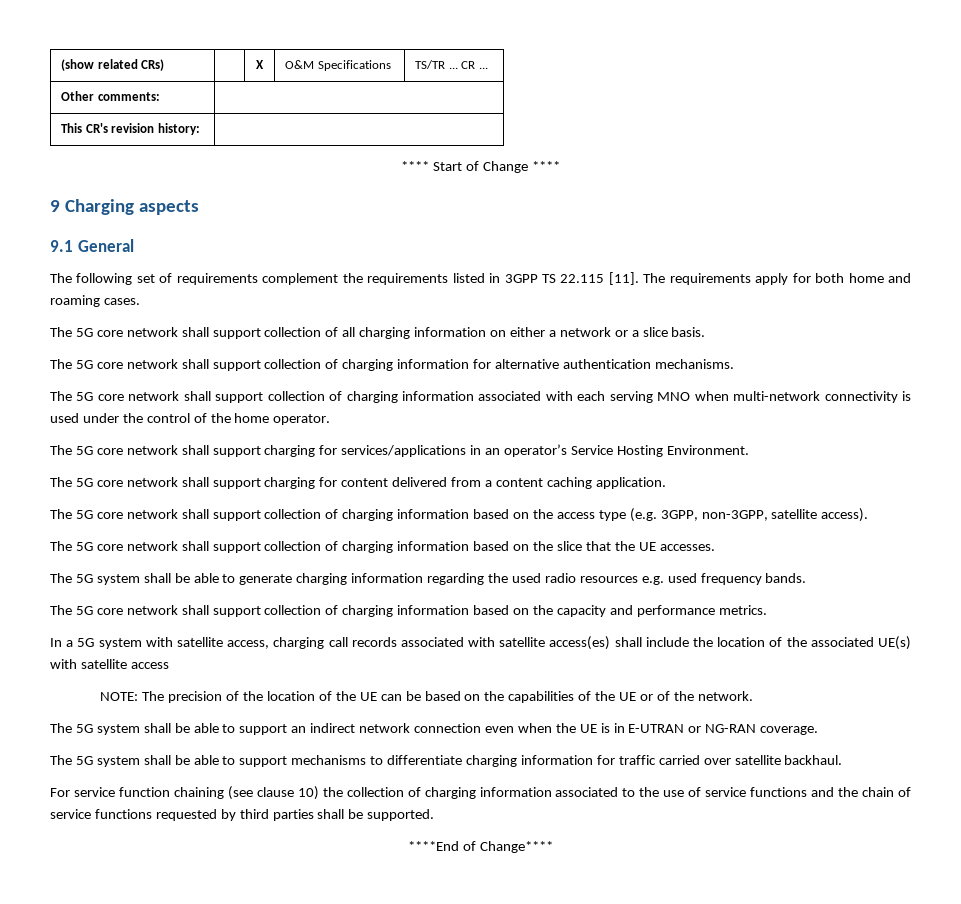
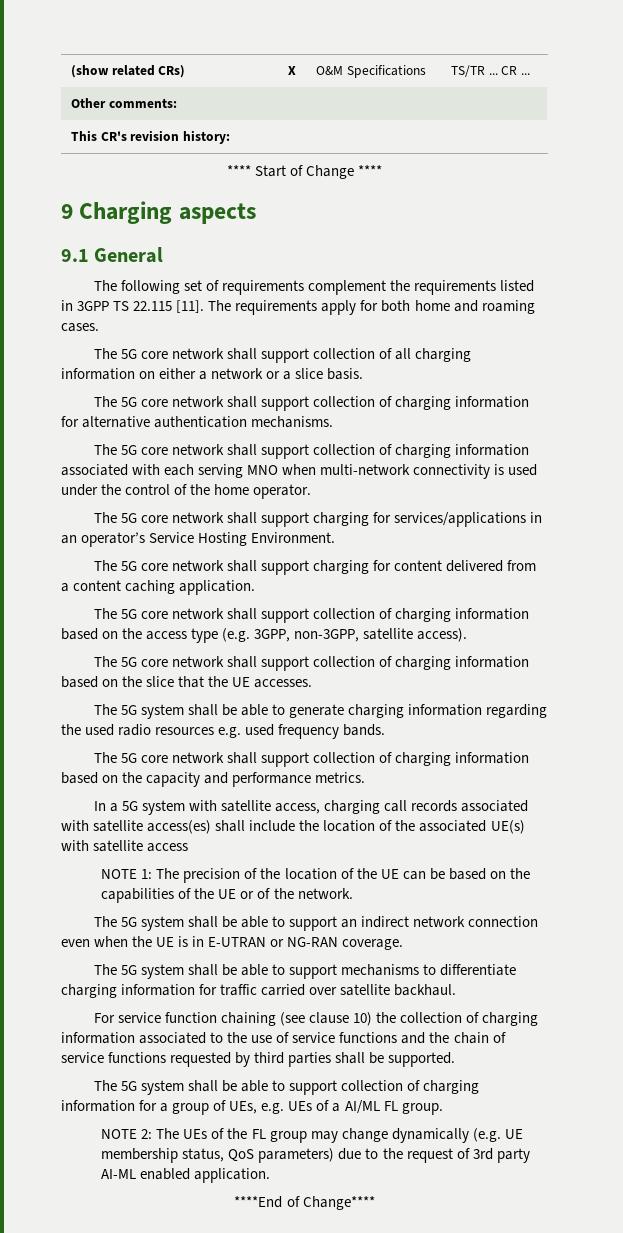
- NOTE: The precision of the location of the UE can be based on the capabilities of the UE or of the network.
+ NOTE 1: The precision of the location of the UE can be based on the capabilities of the UE or of the network.
+ The 5G system shall be able to support collection of charging information for a group of UEs, e.g. UEs of a AI/ML FL group.
+ NOTE 2: The UEs of the FL group may change dynamically (e.g. UE membership status, QoS parameters) due to the request of 3rd party AI-ML enabled application.

